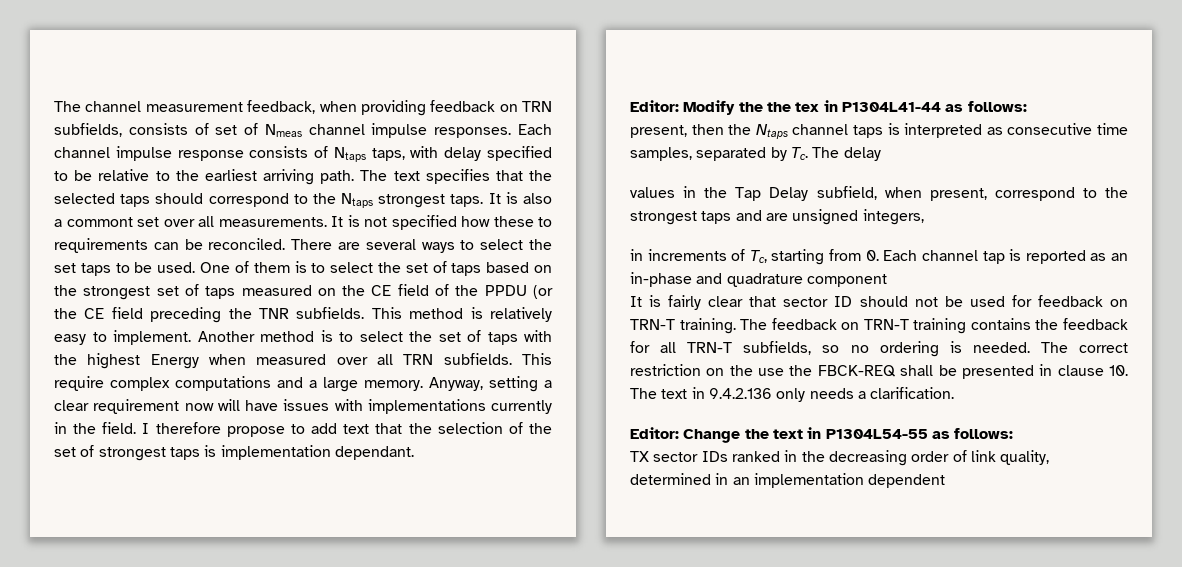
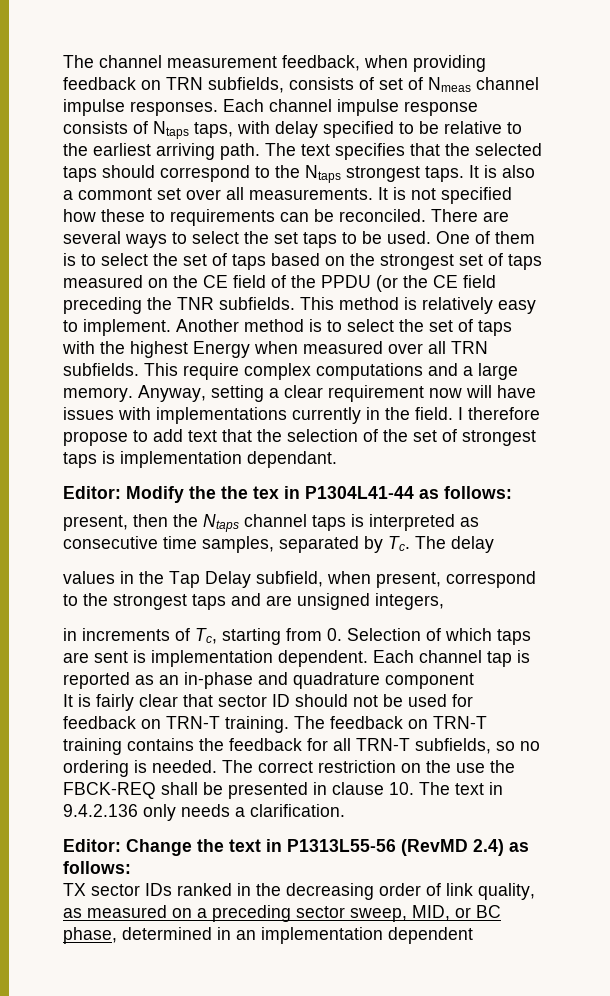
- in increments of Tc, starting from 0. Each channel tap is reported as an in-phase and quadrature component
+ in increments of Tc, starting from 0. Selection of which taps are sent is implementation dependent. Each channel tap is reported as an in-phase and quadrature component
- Editor: Change the text in P1304L54-55 as follows:
+ Editor: Change the text in P1313L55-56 (RevMD 2.4) as follows:
- TX sector IDs ranked in the decreasing order of link quality, determined in an implementation dependent
+ TX sector IDs ranked in the decreasing order of link quality, as measured on a preceding sector sweep, MID, or BC phase, determined in an implementation dependent

